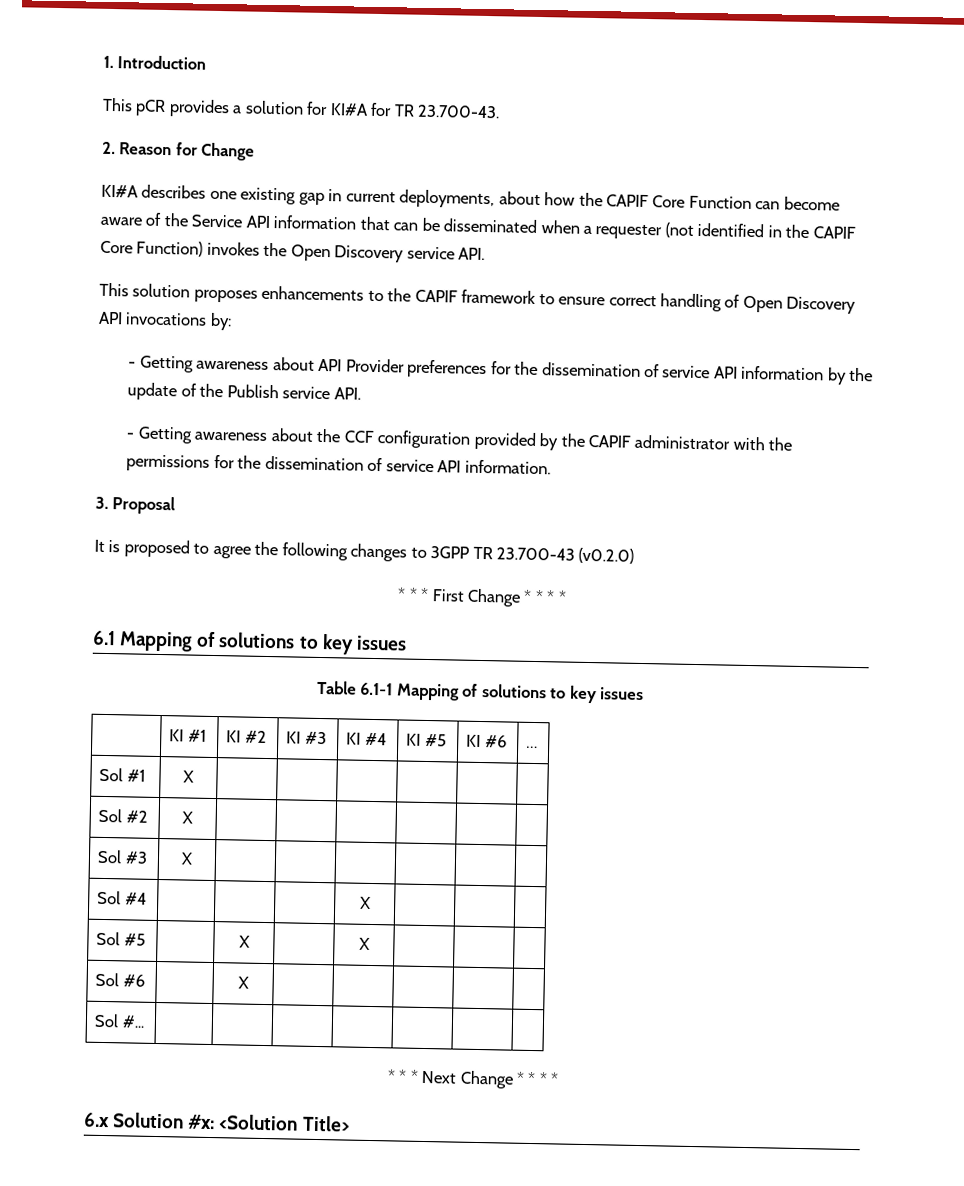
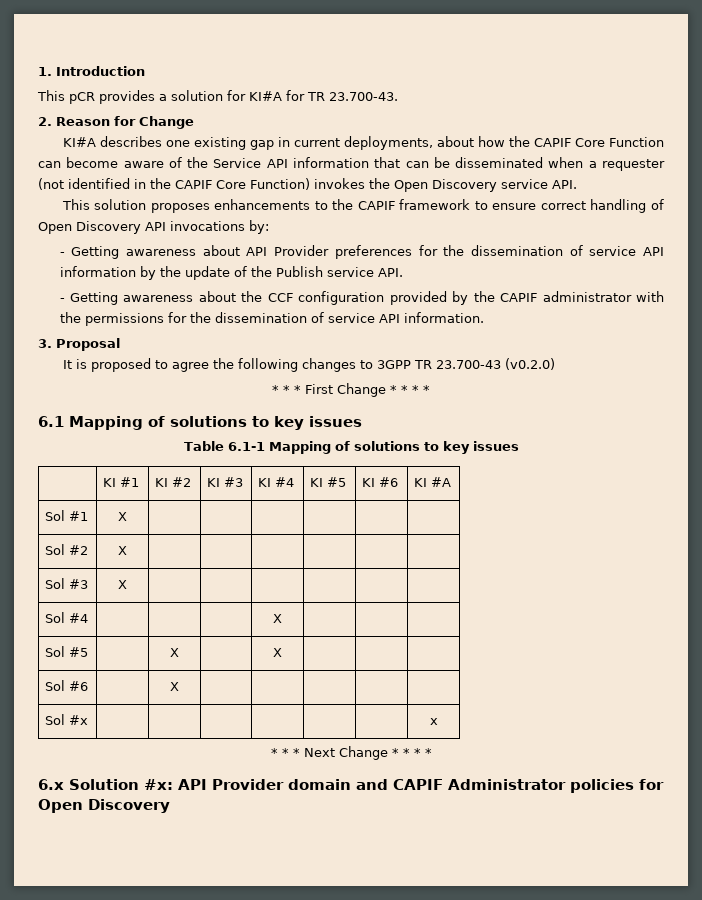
- | KI #1 | KI #2 | KI #3 | KI #4 | KI #5 | KI #6 | …
+ | KI #1 | KI #2 | KI #3 | KI #4 | KI #5 | KI #6 | KI #A
- Sol #... | | | | | | |
+ Sol #x | | | | | | | x
- 6.x Solution #x: <Solution Title>
+ 6.x Solution #x: API Provider domain and CAPIF Administrator policies for Open Discovery

